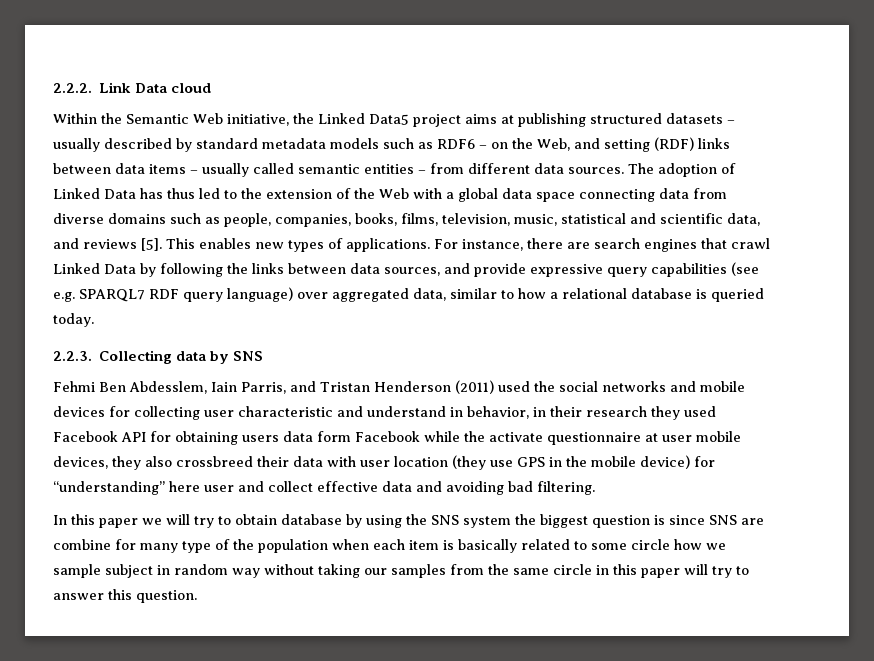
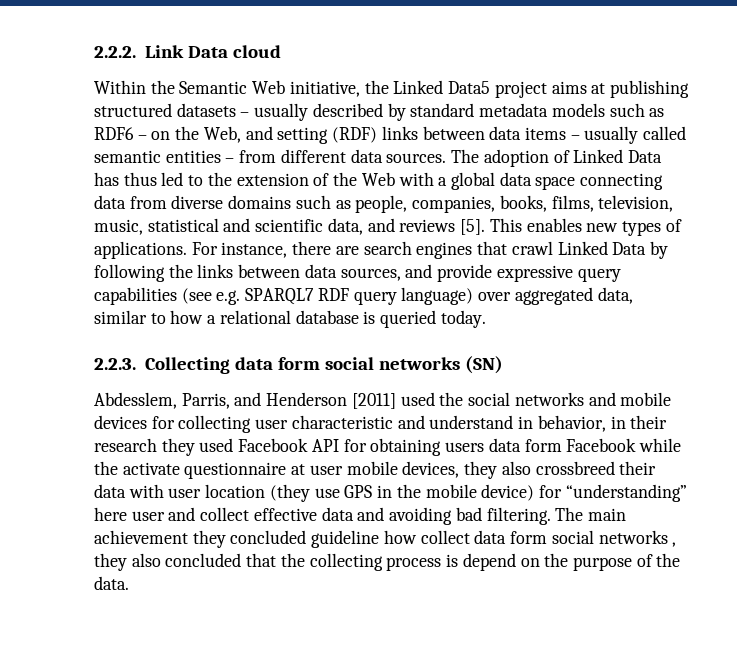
- 2.2.3. Collecting data by SNS
- Fehmi Ben Abdesslem, Iain Parris, and Tristan Henderson (2011) used the social networks and mobile devices for collecting user characteristic and understand in behavior, in their research they used Facebook API for obtaining users data form Facebook while the activate questionnaire at user mobile devices, they also crossbreed their data with user location (they use GPS in the mobile device) for “understanding” here user and collect effective data and avoiding bad filtering.
- In this paper we will try to obtain database by using the SNS system the biggest question is since SNS are combine for many type of the population when each item is basically related to some circle how we sample subject in random way without taking our samples from the same circle in this paper will try to answer this question.
+ 2.2.3. Collecting data form social networks (SN)
+ Abdesslem, Parris, and Henderson [2011] used the social networks and mobile devices for collecting user characteristic and understand in behavior, in their research they used Facebook API for obtaining users data form Facebook while the activate questionnaire at user mobile devices, they also crossbreed their data with user location (they use GPS in the mobile device) for “understanding” here user and collect effective data and avoiding bad filtering. The main achievement they concluded guideline how collect data form social networks , they also concluded that the collecting process is depend on the purpose of the data.

